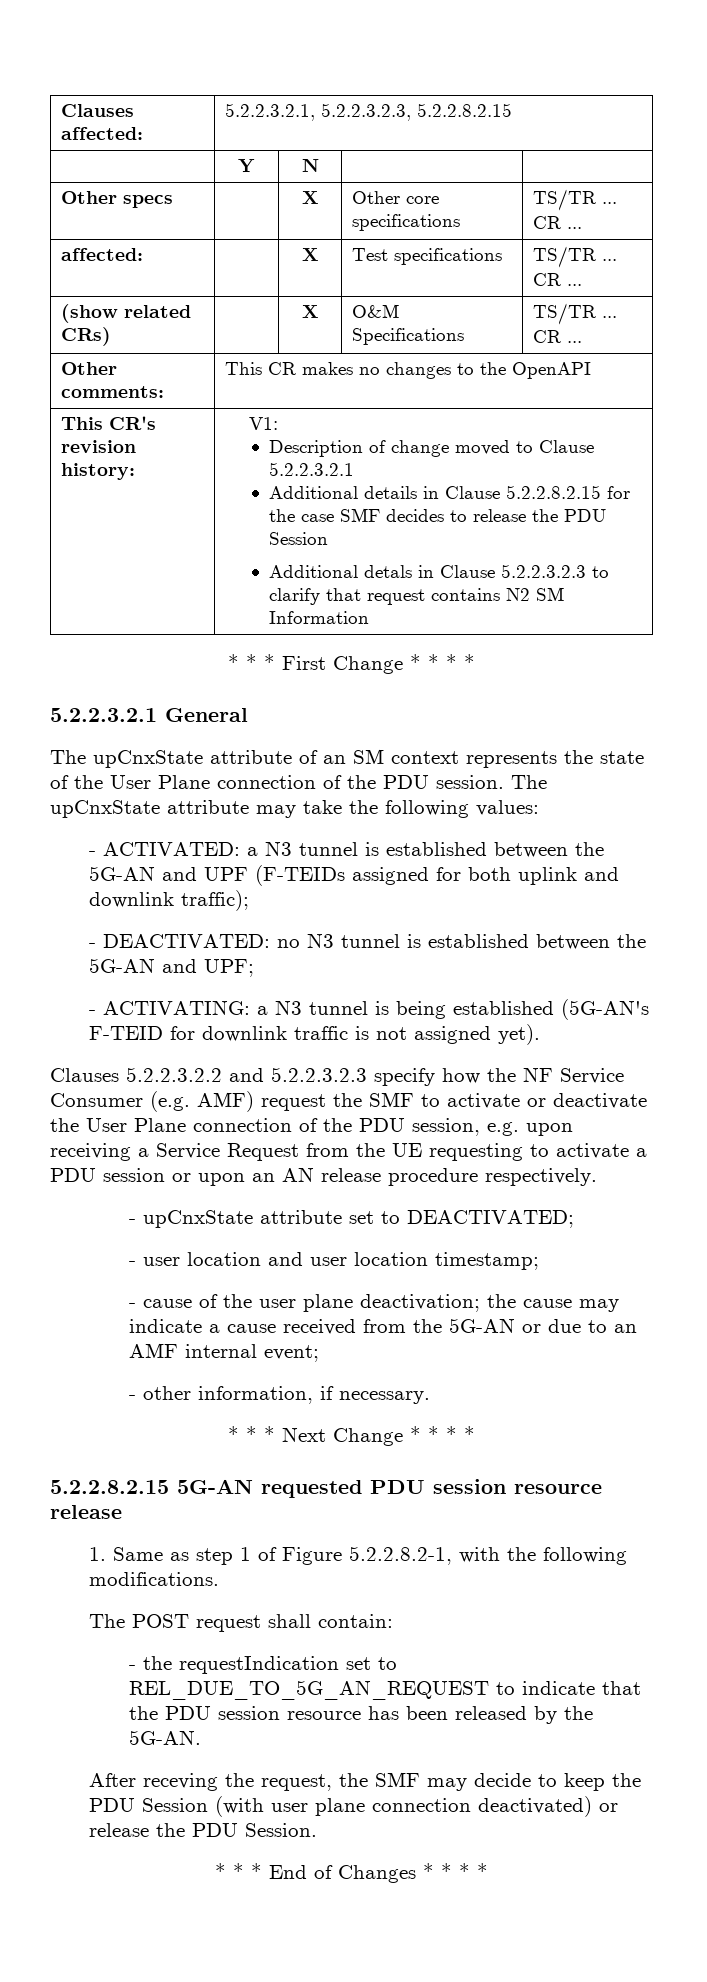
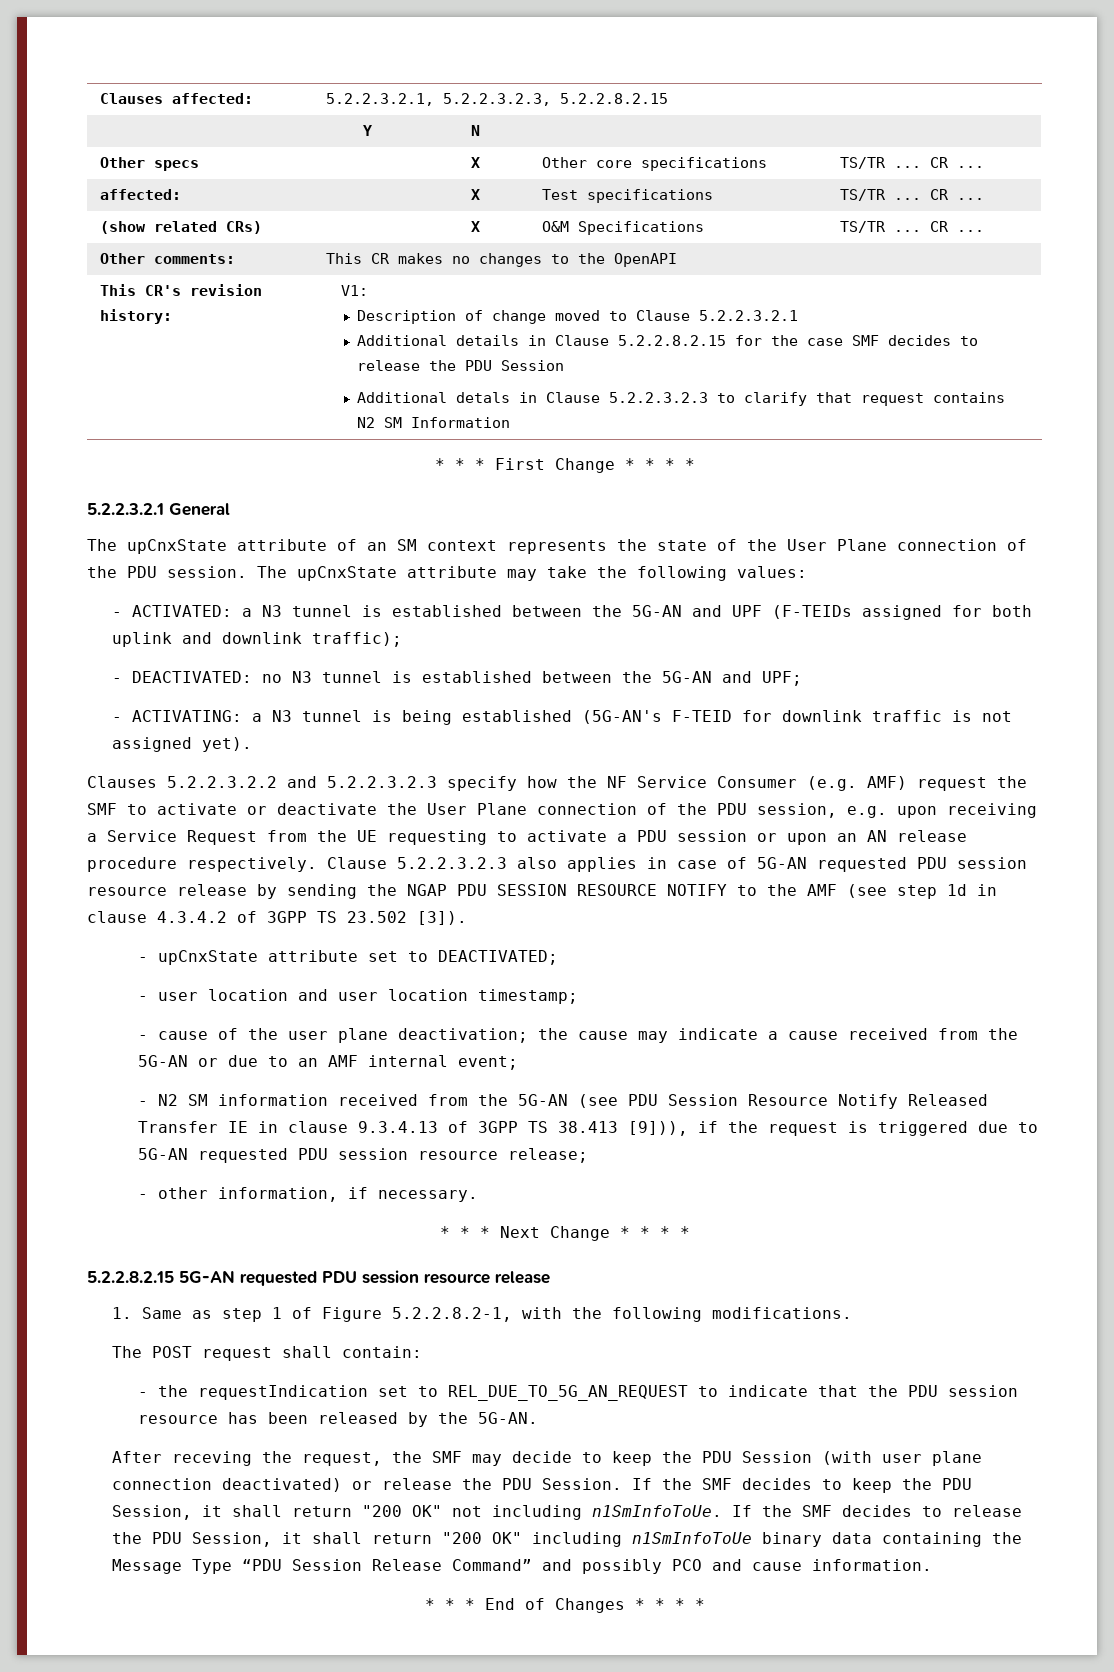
+ Clause 5.2.2.3.2.3 also applies in case of 5G-AN requested PDU session resource release by sending the NGAP PDU SESSION RESOURCE NOTIFY to the AMF (see step 1d in clause 4.3.4.2 of 3GPP TS 23.502 [3]).
+ - N2 SM information received from the 5G-AN (see PDU Session Resource Notify Released Transfer IE in clause 9.3.4.13 of 3GPP TS 38.413 [9])), if the request is triggered due to 5G-AN requested PDU session resource release;
+ If the SMF decides to keep the PDU Session, it shall return "200 OK" not including n1SmInfoToUe. If the SMF decides to release the PDU Session, it shall return "200 OK" including n1SmInfoToUe binary data containing the Message Type “PDU Session Release Command” and possibly PCO and cause information.

